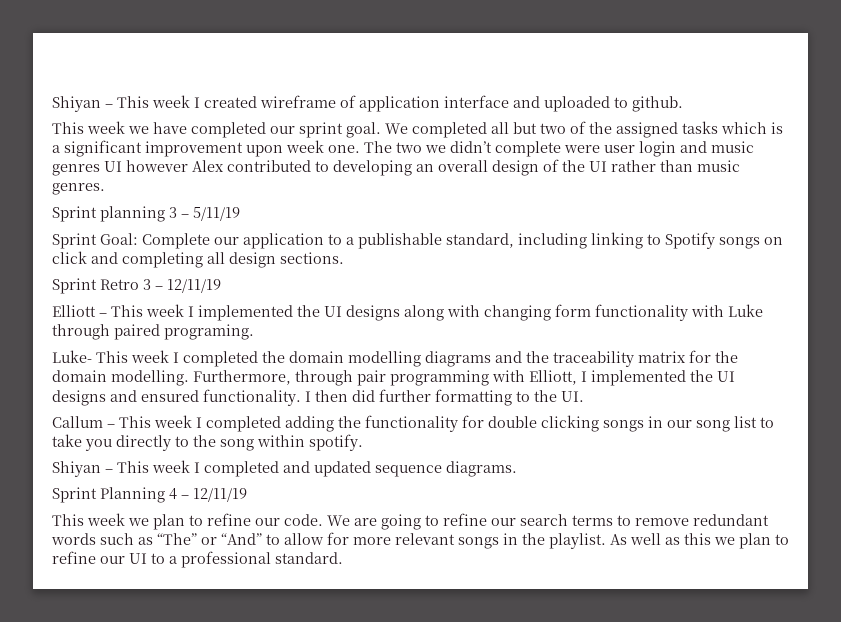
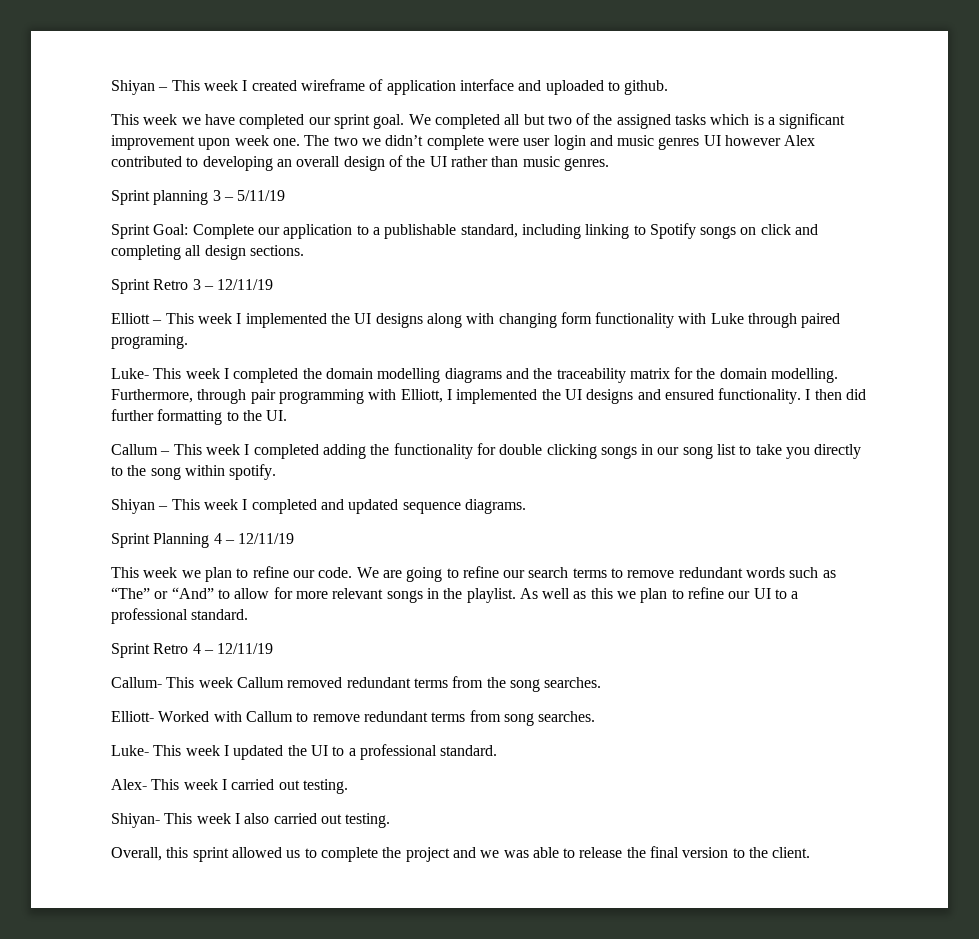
+ Sprint Retro 4 – 12/11/19
+ Callum- This week Callum removed redundant terms from the song searches.
+ Elliott- Worked with Callum to remove redundant terms from song searches.
+ Luke- This week I updated the UI to a professional standard.
+ Alex- This week I carried out testing.
+ Shiyan- This week I also carried out testing.
+ Overall, this sprint allowed us to complete the project and we was able to release the final version to the client.

